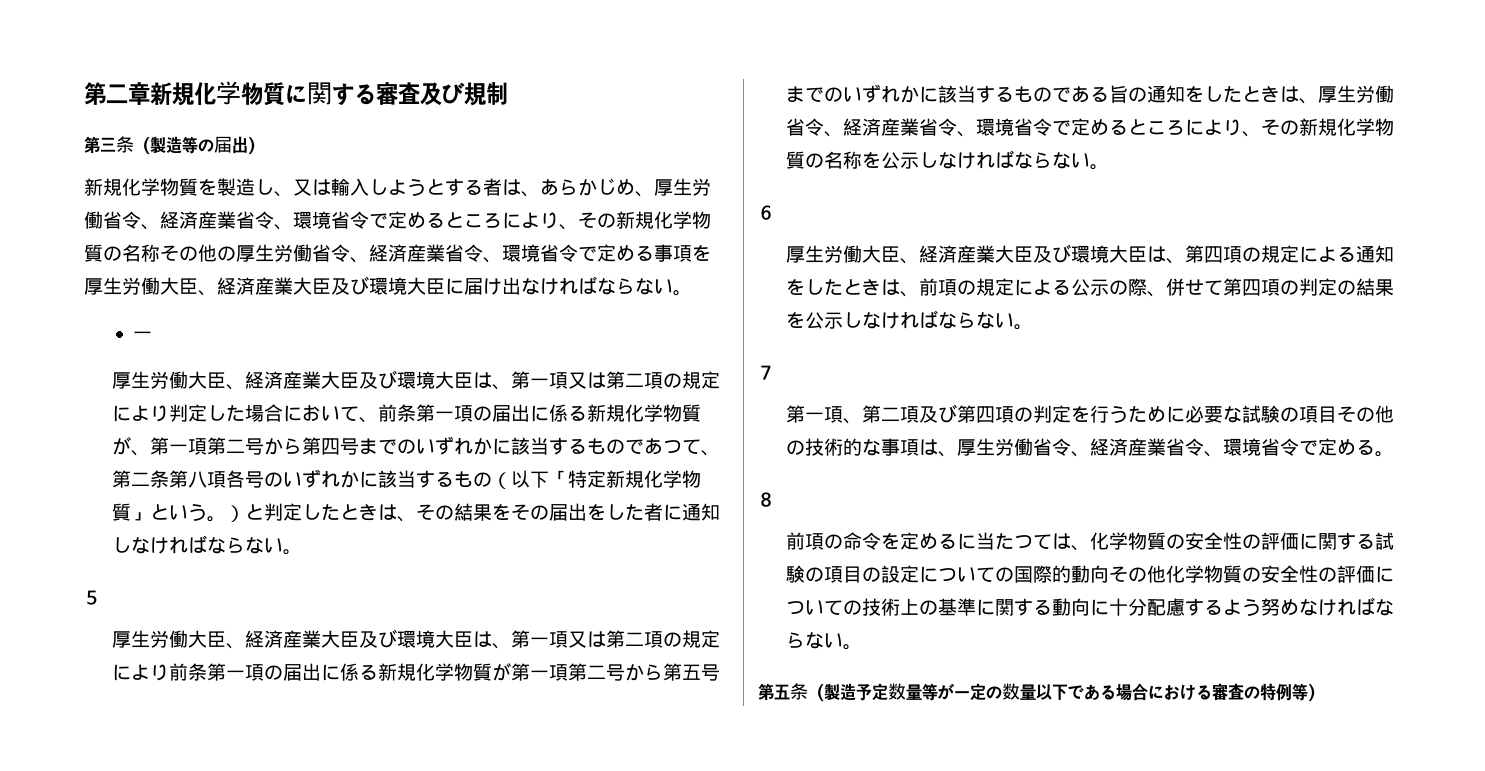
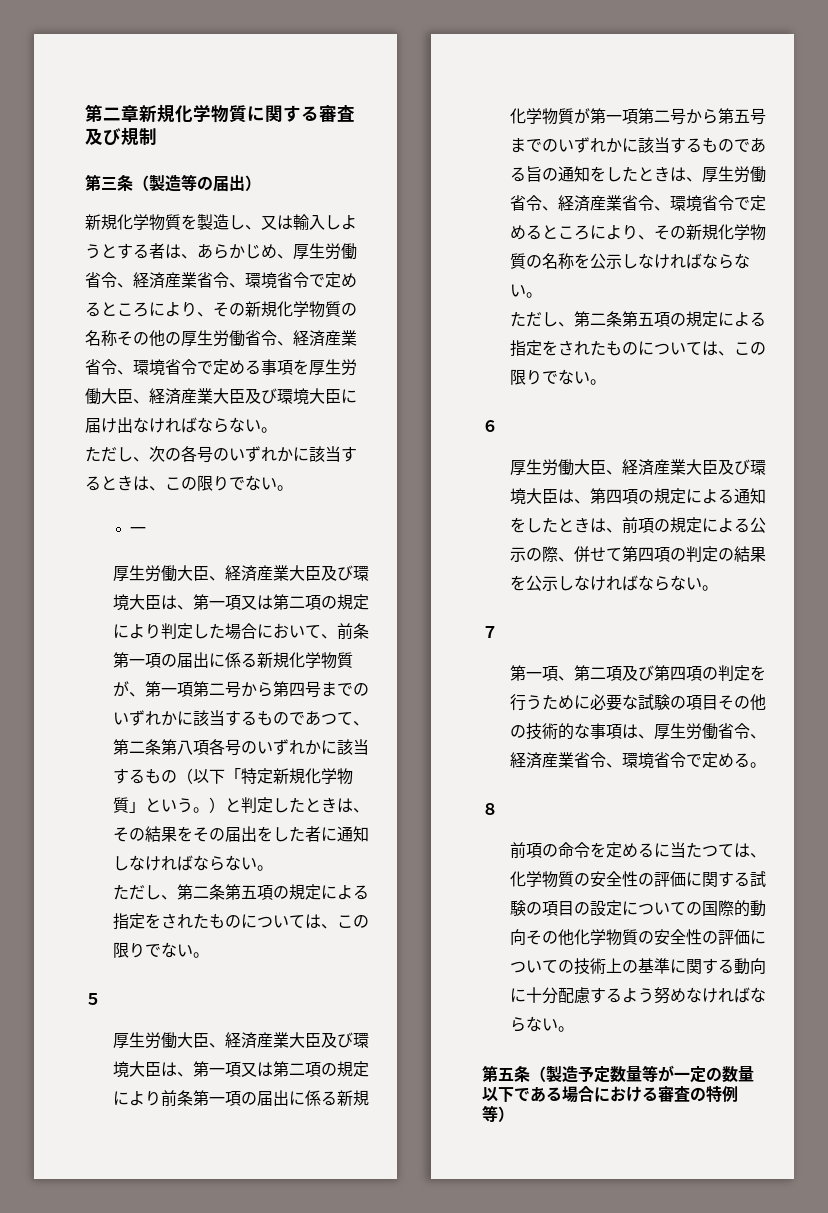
+ ただし、次の各号のいずれかに該当するときは、この限りでない。
  厚生労働大臣、経済産業大臣及び環境大臣は、第一項又は第二項の規定により判定した場合において、前条第一項の届出に係る新規化学物質が、第一項第二号から第四号までのいずれかに該当するものであつて、第二条第八項各号のいずれかに該当するもの（以下「特定新規化学物質」という。）と判定したときは、その結果をその届出をした者に通知しなければならない。
+ ただし、第二条第五項の規定による指定をされたものについては、この限りでない。
  厚生労働大臣、経済産業大臣及び環境大臣は、第一項又は第二項の規定により前条第一項の届出に係る新規化学物質が第一項第二号から第五号までのいずれかに該当するものである旨の通知をしたときは、厚生労働省令、経済産業省令、環境省令で定めるところにより、その新規化学物質の名称を公示しなければならない。
+ ただし、第二条第五項の規定による指定をされたものについては、この限りでない。

